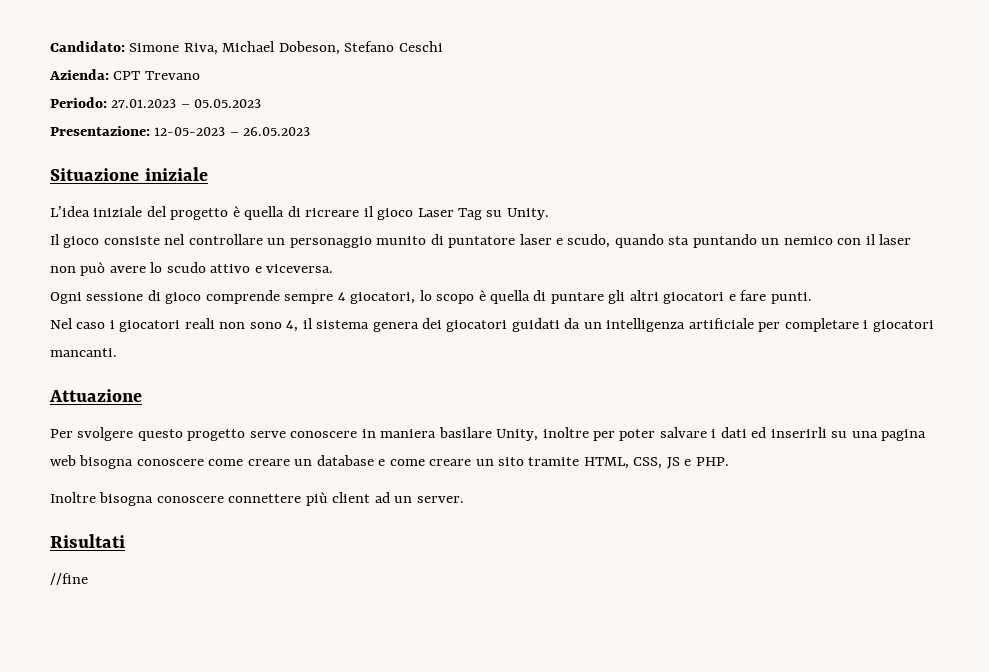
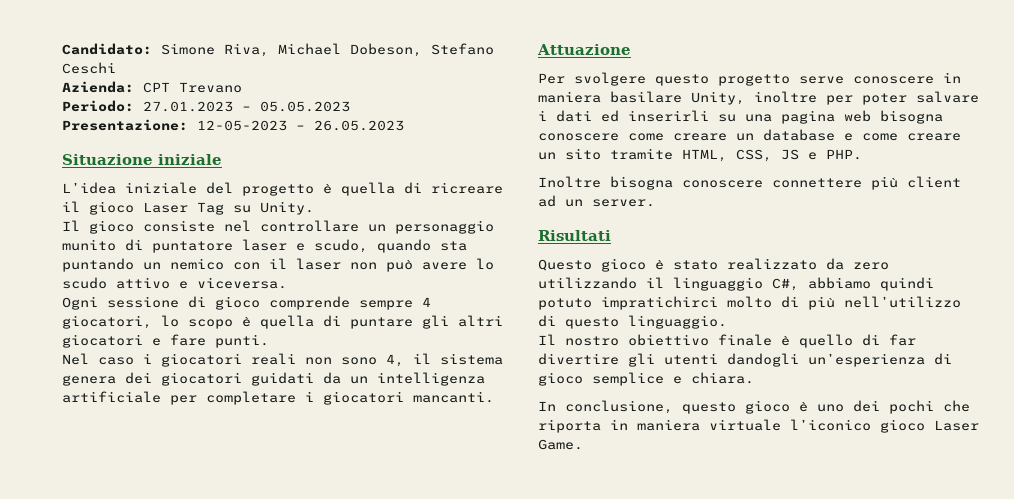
- //fine
+ Questo gioco è stato realizzato da zero utilizzando il linguaggio C#, abbiamo quindi potuto impratichirci molto di più nell’utilizzo di questo linguaggio.
+ Il nostro obiettivo finale è quello di far divertire gli utenti dandogli un’esperienza di gioco semplice e chiara.
+ In conclusione, questo gioco è uno dei pochi che riporta in maniera virtuale l’iconico gioco Laser Game.

